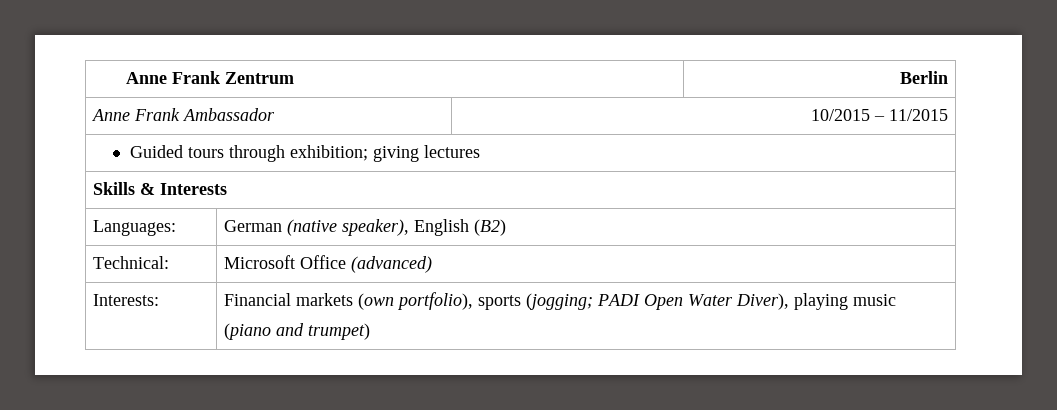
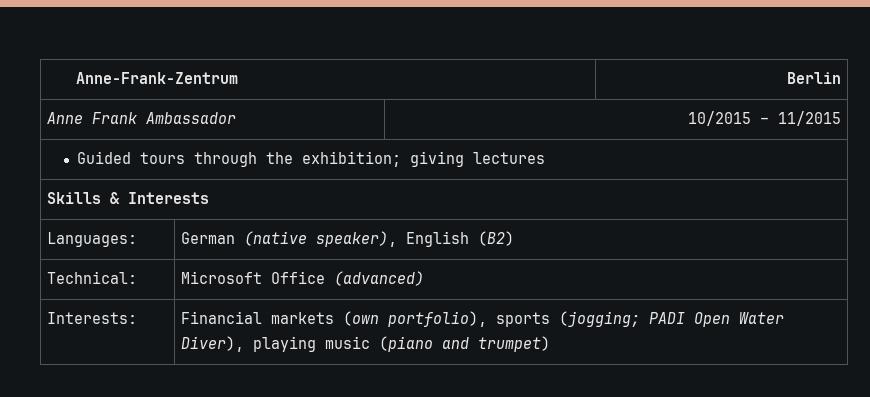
- Anne Frank Zentrum | Berlin
+ Anne-Frank-Zentrum | Berlin
- Guided tours through exhibition; giving lectures
+ Guided tours through the exhibition; giving lectures

